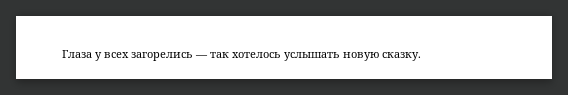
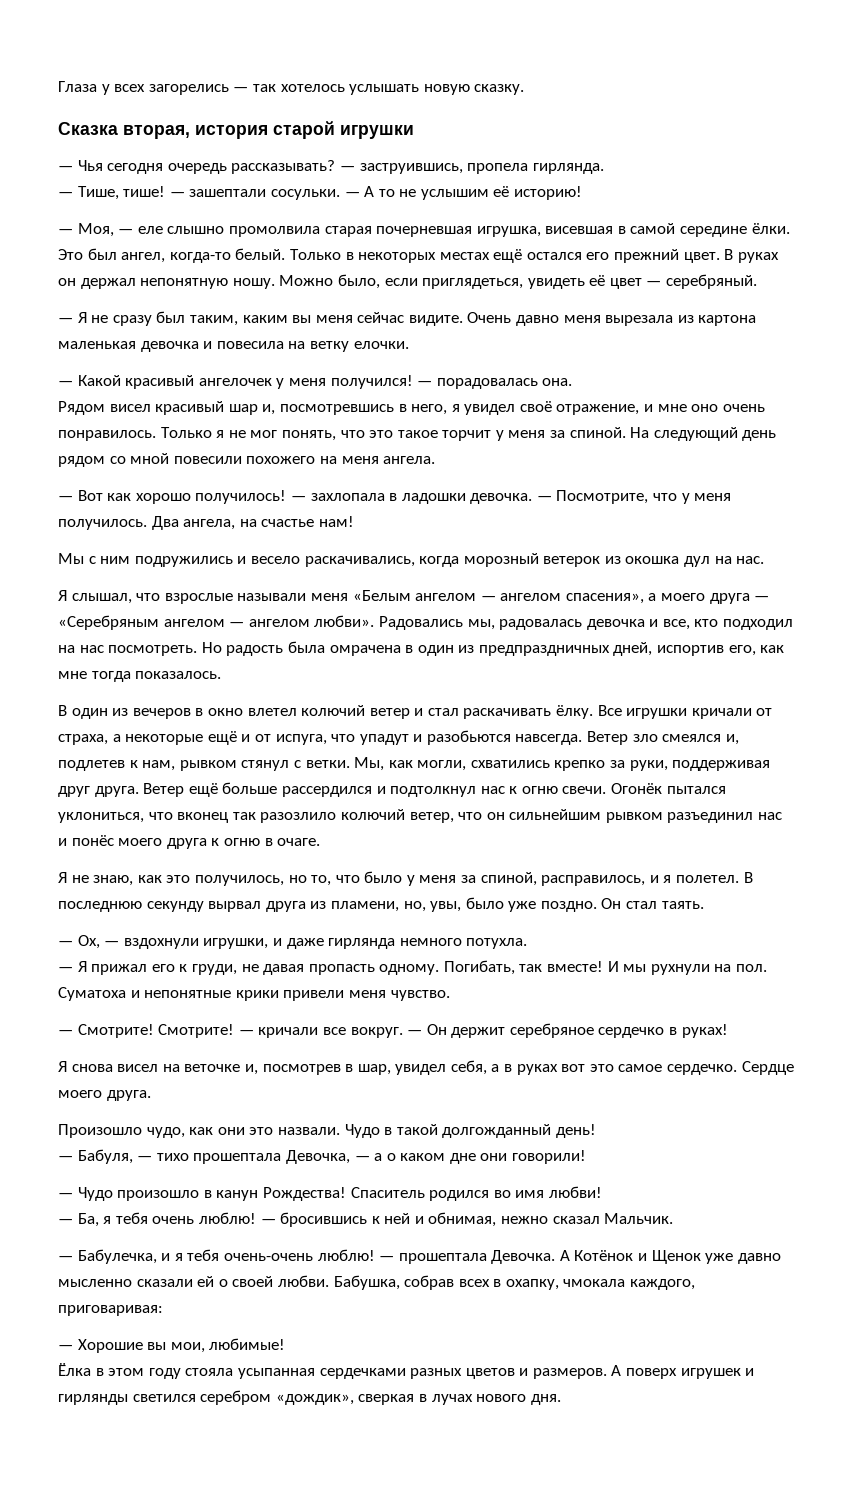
+ Сказка вторая, история старой игрушки
+ — Чья сегодня очередь рассказывать? — заструившись, пропела гирлянда.
+ — Тише, тише! — зашептали сосульки. — А то не услышим её историю!
+ — Моя, — еле слышно промолвила старая почерневшая игрушка, висевшая в самой середине ёлки. Это был ангел, когда-то белый. Только в некоторых местах ещё остался его прежний цвет. В руках он держал непонятную ношу. Можно было, если приглядеться, увидеть её цвет — серебряный.
+ — Я не сразу был таким, каким вы меня сейчас видите. Очень давно меня вырезала из картона маленькая девочка и повесила на ветку елочки.
+ — Какой красивый ангелочек у меня получился! — порадовалась она.
+ Рядом висел красивый шар и, посмотревшись в него, я увидел своё отражение, и мне оно очень понравилось. Только я не мог понять, что это такое торчит у меня за спиной. На следующий день рядом со мной повесили похожего на меня ангела.
+ — Вот как хорошо получилось! — захлопала в ладошки девочка. — Посмотрите, что у меня получилось. Два ангела, на счастье нам!
+ Мы с ним подружились и весело раскачивались, когда морозный ветерок из окошка дул на нас.
+ Я слышал, что взрослые называли меня «Белым ангелом — ангелом спасения», а моего друга — «Серебряным ангелом — ангелом любви». Радовались мы, радовалась девочка и все, кто подходил на нас посмотреть. Но радость была омрачена в один из предпраздничных дней, испортив его, как мне тогда показалось.
+ В один из вечеров в окно влетел колючий ветер и стал раскачивать ёлку. Все игрушки кричали от страха, а некоторые ещё и от испуга, что упадут и разобьются навсегда. Ветер зло смеялся и, подлетев к нам, рывком стянул с ветки. Мы, как могли, схватились крепко за руки, поддерживая друг друга. Ветер ещё больше рассердился и подтолкнул нас к огню свечи. Огонёк пытался уклониться, что вконец так разозлило колючий ветер, что он сильнейшим рывком разъединил нас и понёс моего друга к огню в очаге.
+ Я не знаю, как это получилось, но то, что было у меня за спиной, расправилось, и я полетел. В последнюю секунду вырвал друга из пламени, но, увы, было уже поздно. Он стал таять.
+ — Ох, — вздохнули игрушки, и даже гирлянда немного потухла.
+ — Я прижал его к груди, не давая пропасть одному. Погибать, так вместе! И мы рухнули на пол. Суматоха и непонятные крики привели меня чувство.
+ — Смотрите! Смотрите! — кричали все вокруг. — Он держит серебряное сердечко в руках!
+ Я снова висел на веточке и, посмотрев в шар, увидел себя, а в руках вот это самое сердечко. Сердце моего друга.
+ Произошло чудо, как они это назвали. Чудо в такой долгожданный день!
+ — Бабуля, — тихо прошептала Девочка, — а о каком дне они говорили!
+ — Чудо произошло в канун Рождества! Спаситель родился во имя любви!
+ — Ба, я тебя очень люблю! — бросившись к ней и обнимая, нежно сказал Мальчик.
+ — Бабулечка, и я тебя очень-очень люблю! — прошептала Девочка. А Котёнок и Щенок уже давно мысленно сказали ей о своей любви. Бабушка, собрав всех в охапку, чмокала каждого, приговаривая:
+ — Хорошие вы мои, любимые!
+ Ёлка в этом году стояла усыпанная сердечками разных цветов и размеров. А поверх игрушек и гирлянды светился серебром «дождик», сверкая в лучах нового дня.

